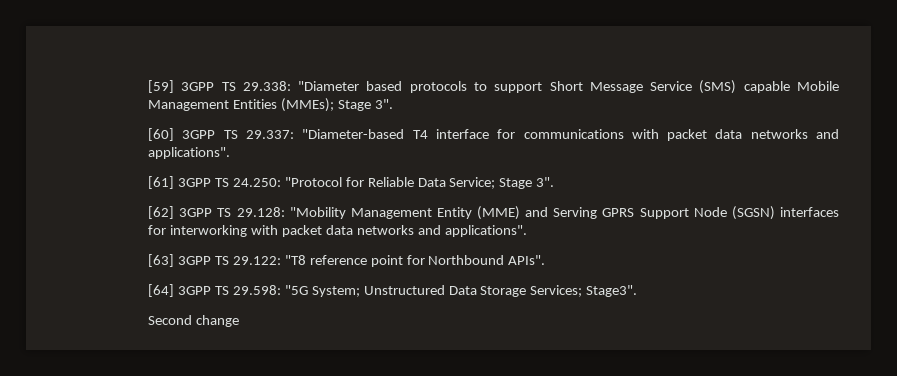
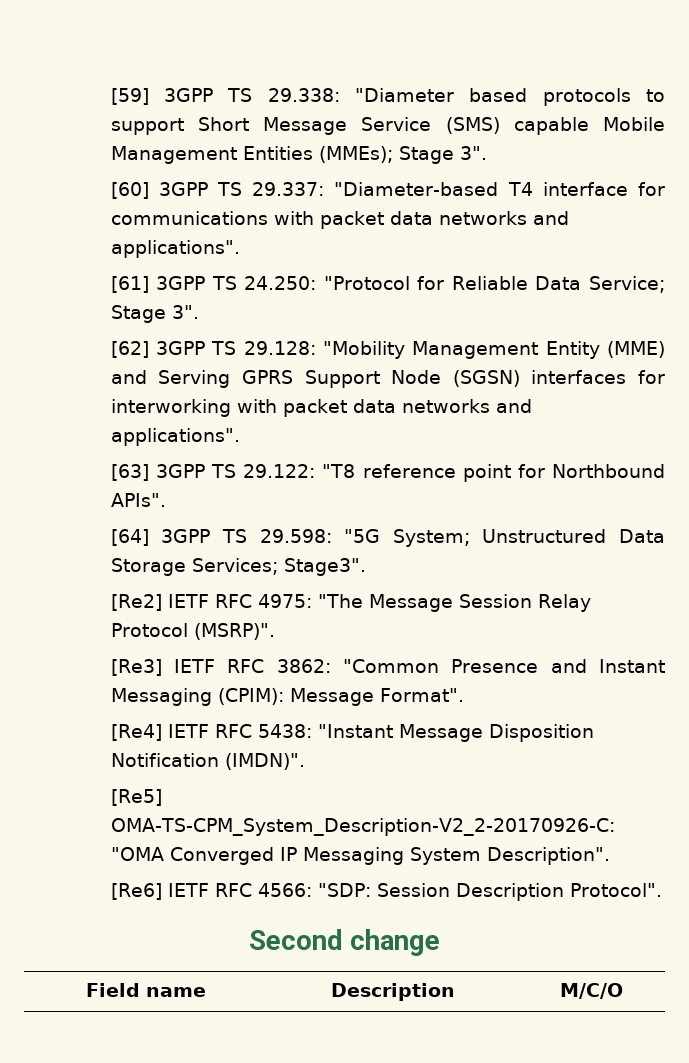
+ [Re2] IETF RFC 4975: "The Message Session Relay Protocol (MSRP)".
+ [Re3] IETF RFC 3862: "Common Presence and Instant Messaging (CPIM): Message Format".
+ [Re4] IETF RFC 5438: "Instant Message Disposition Notification (IMDN)".
+ [Re5] OMA-TS-CPM_System_Description-V2_2-20170926-C: "OMA Converged IP Messaging System Description".
+ [Re6] IETF RFC 4566: "SDP: Session Description Protocol".
  Second change
+ Field name | Description | M/C/O

